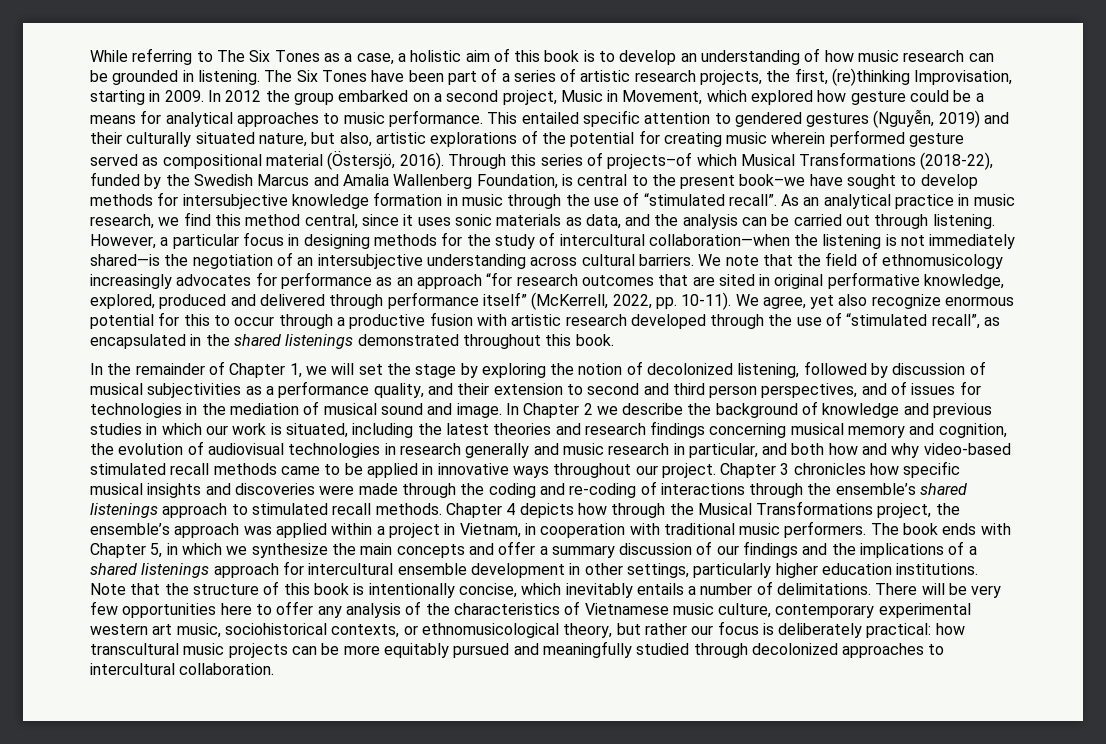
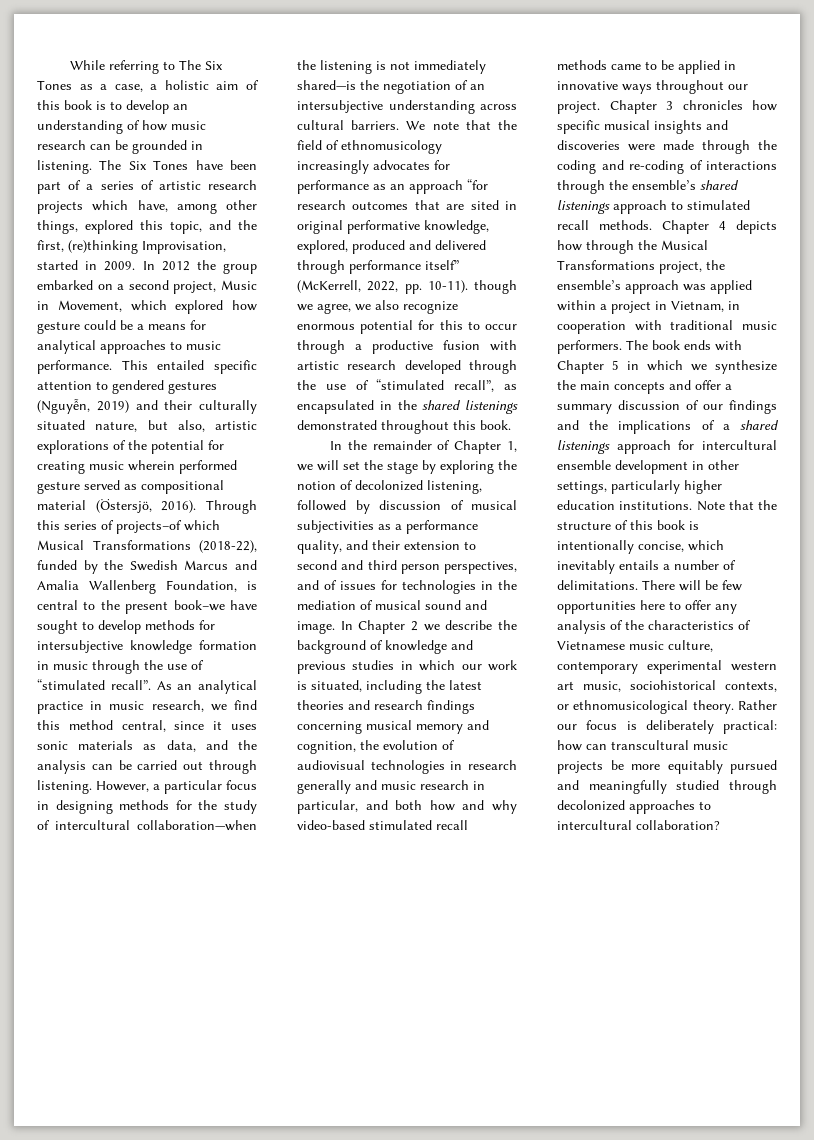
- The Six Tones have been part of a series of artistic research projects, the first, (re)thinking Improvisation, starting in 2009.
+ The Six Tones have been part of a series of artistic research projects which have, among other things, explored this topic, and the first, (re)thinking Improvisation, started in 2009.
- We note that the field of ethnomusicology increasingly advocates for performance as an approach “for research outcomes that are sited in original performative knowledge, explored, produced and delivered through performance itself” (McKerrell, 2022, pp. 10-11). We agree, yet also recognize enormous potential for this to occur through a productive fusion with artistic research developed through the use of “stimulated recall”, as encapsulated in the shared listenings demonstrated throughout this book.
+ We note that the field of ethnomusicology increasingly advocates for performance as an approach “for research outcomes that are sited in original performative knowledge, explored, produced and delivered through performance itself” (McKerrell, 2022, pp. 10-11). though we agree, we also recognize enormous potential for this to occur through a productive fusion with artistic research developed through the use of “stimulated recall”, as encapsulated in the shared listenings demonstrated throughout this book.
- The book ends with Chapter 5, in which we synthesize the main concepts and offer a summary discussion of our findings and the implications of a shared listenings approach for intercultural ensemble development in other settings, particularly higher education institutions.
+ The book ends with Chapter 5 in which we synthesize the main concepts and offer a summary discussion of our findings and the implications of a shared listenings approach for intercultural ensemble development in other settings, particularly higher education institutions.
- There will be very few opportunities here to offer any analysis of the characteristics of Vietnamese music culture, contemporary experimental western art music, sociohistorical contexts, or ethnomusicological theory, but rather our focus is deliberately practical: how transcultural music projects can be more equitably pursued and meaningfully studied through decolonized approaches to intercultural collaboration.
+ There will be few opportunities here to offer any analysis of the characteristics of Vietnamese music culture, contemporary experimental western art music, sociohistorical contexts, or ethnomusicological theory. Rather our focus is deliberately practical: how can transcultural music projects be more equitably pursued and meaningfully studied through decolonized approaches to intercultural collaboration?

